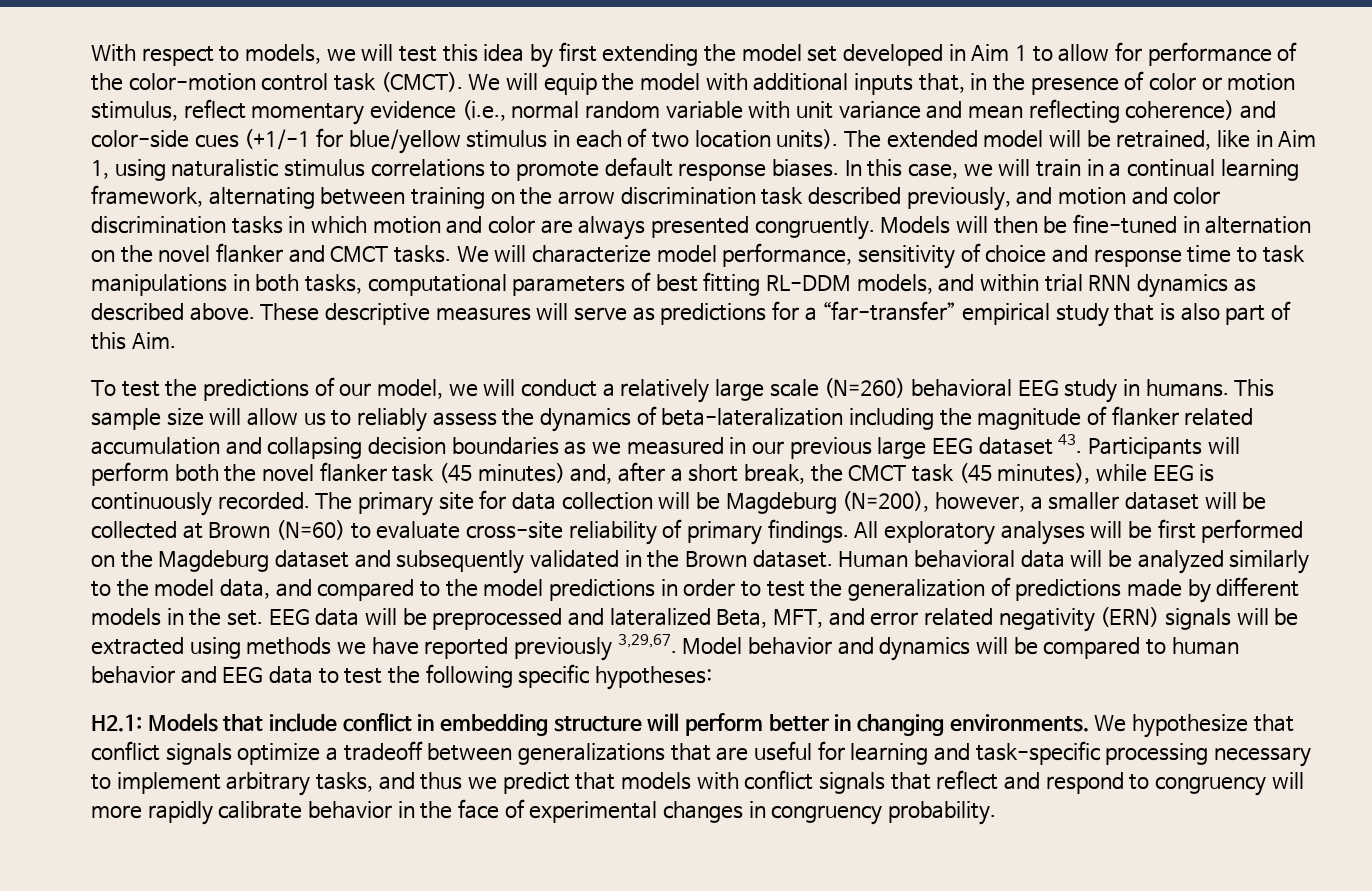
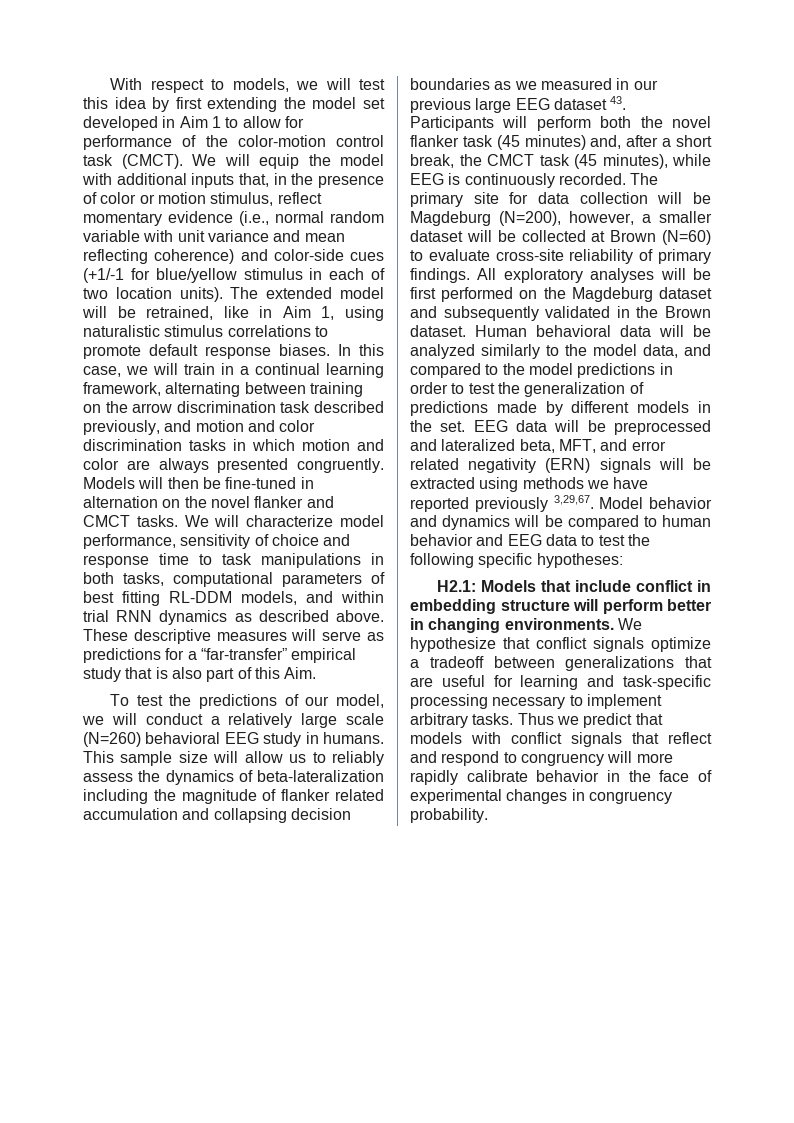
- EEG data will be preprocessed and lateralized Beta, MFT, and error related negativity (ERN) signals will be extracted using methods we have reported previously 3,29,67.
+ EEG data will be preprocessed and lateralized beta, MFT, and error related negativity (ERN) signals will be extracted using methods we have reported previously 3,29,67.
- We hypothesize that conflict signals optimize a tradeoff between generalizations that are useful for learning and task-specific processing necessary to implement arbitrary tasks, and thus we predict that models with conflict signals that reflect and respond to congruency will more rapidly calibrate behavior in the face of experimental changes in congruency probability.
+ We hypothesize that conflict signals optimize a tradeoff between generalizations that are useful for learning and task-specific processing necessary to implement arbitrary tasks. Thus we predict that models with conflict signals that reflect and respond to congruency will more rapidly calibrate behavior in the face of experimental changes in congruency probability.

